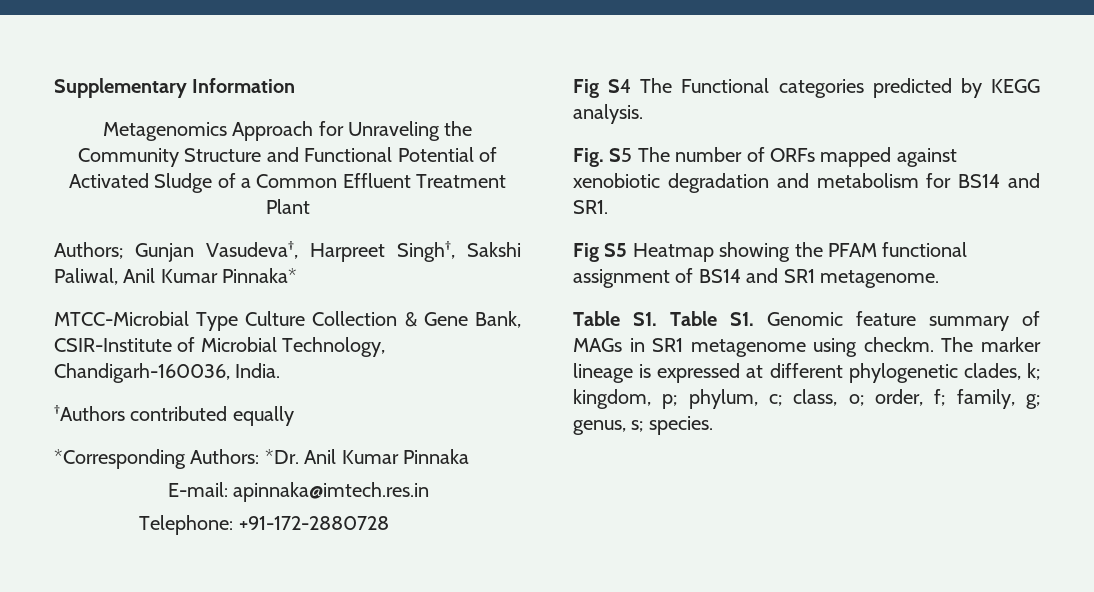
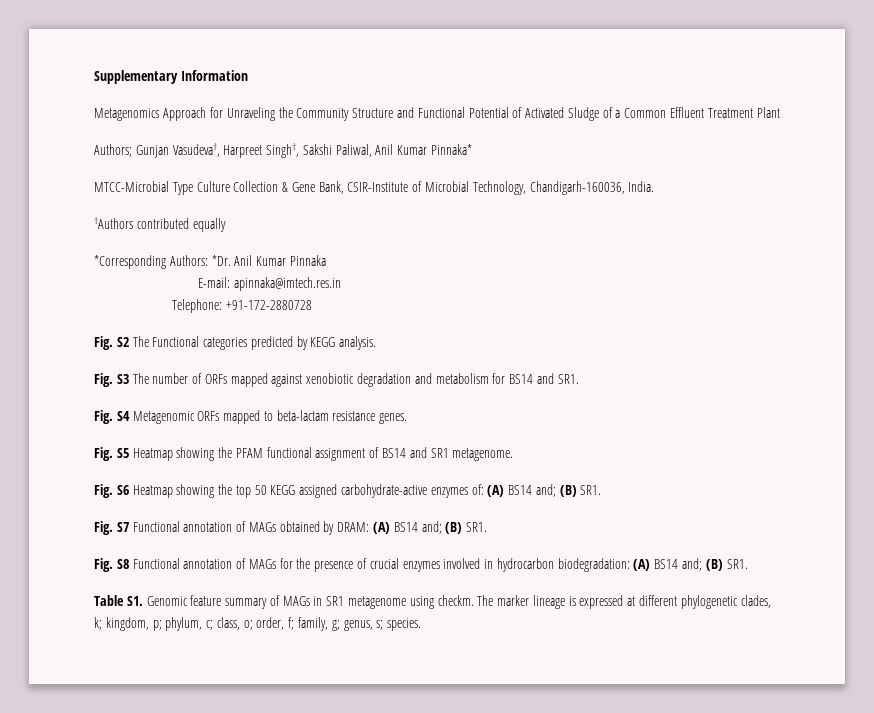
- Fig S4 The Functional categories predicted by KEGG analysis.
+ Fig. S2 The Functional categories predicted by KEGG analysis.
- Fig. S5 The number of ORFs mapped against xenobiotic degradation and metabolism for BS14 and SR1.
+ Fig. S3 The number of ORFs mapped against xenobiotic degradation and metabolism for BS14 and SR1.
- Fig S5 Heatmap showing the PFAM functional assignment of BS14 and SR1 metagenome.
+ Fig. S4 Metagenomic ORFs mapped to beta-lactam resistance genes.
+ Fig. S5 Heatmap showing the PFAM functional assignment of BS14 and SR1 metagenome.
- Table S1. Table S1. Genomic feature summary of MAGs in SR1 metagenome using checkm.
+ Fig. S6 Heatmap showing the top 50 KEGG assigned carbohydrate-active enzymes of: (A) BS14 and; (B) SR1.
+ Fig. S7 Functional annotation of MAGs obtained by DRAM: (A) BS14 and; (B) SR1.
+ Fig. S8 Functional annotation of MAGs for the presence of crucial enzymes involved in hydrocarbon biodegradation: (A) BS14 and; (B) SR1.
+ Table S1. Genomic feature summary of MAGs in SR1 metagenome using checkm.

